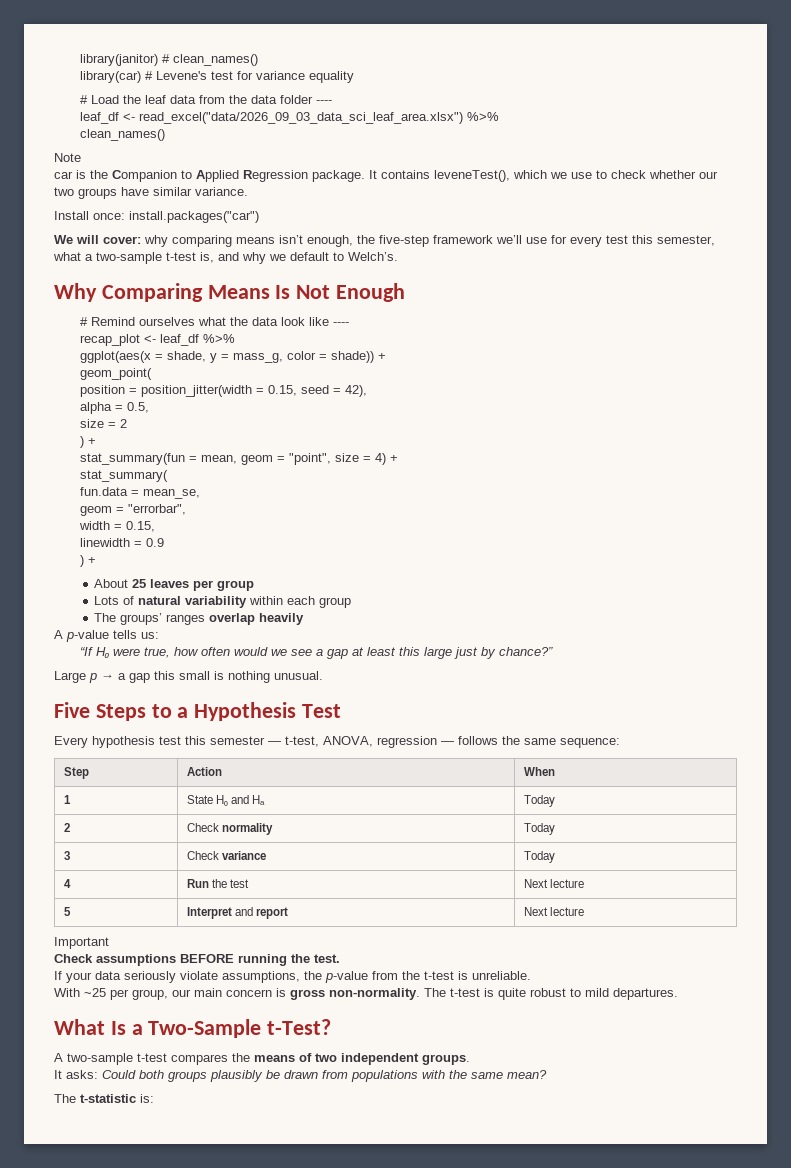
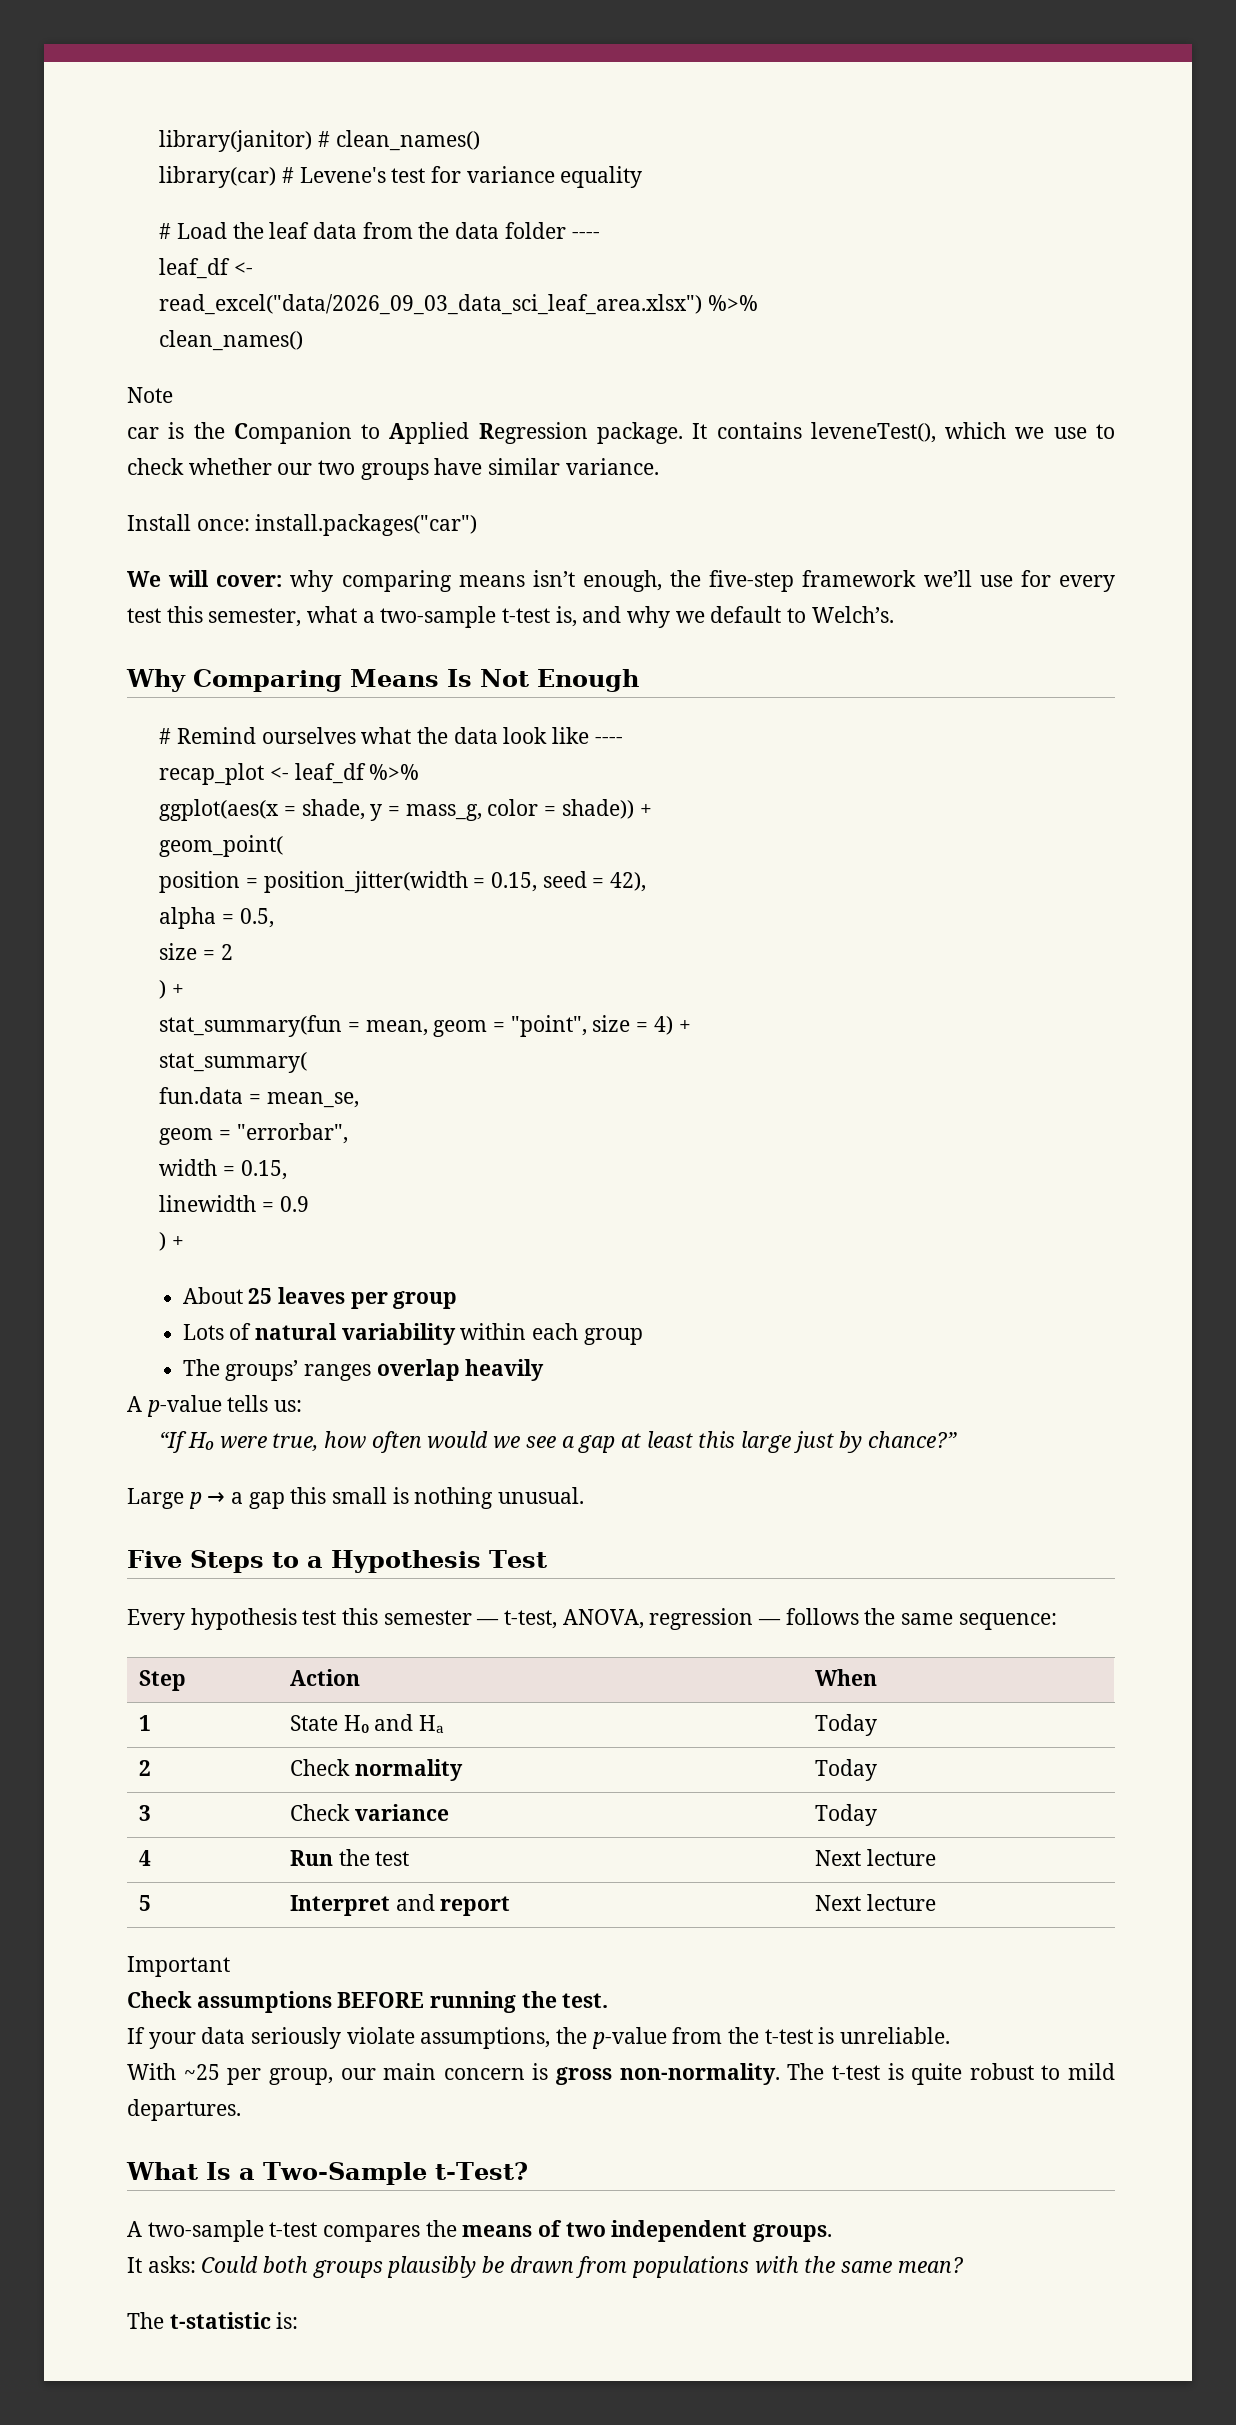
- leaf_df <- read_excel("data/2026_09_03_data_sci_leaf_area.xlsx") %>%
+ leaf_df <-
+ read_excel("data/2026_09_03_data_sci_leaf_area.xlsx") %>%

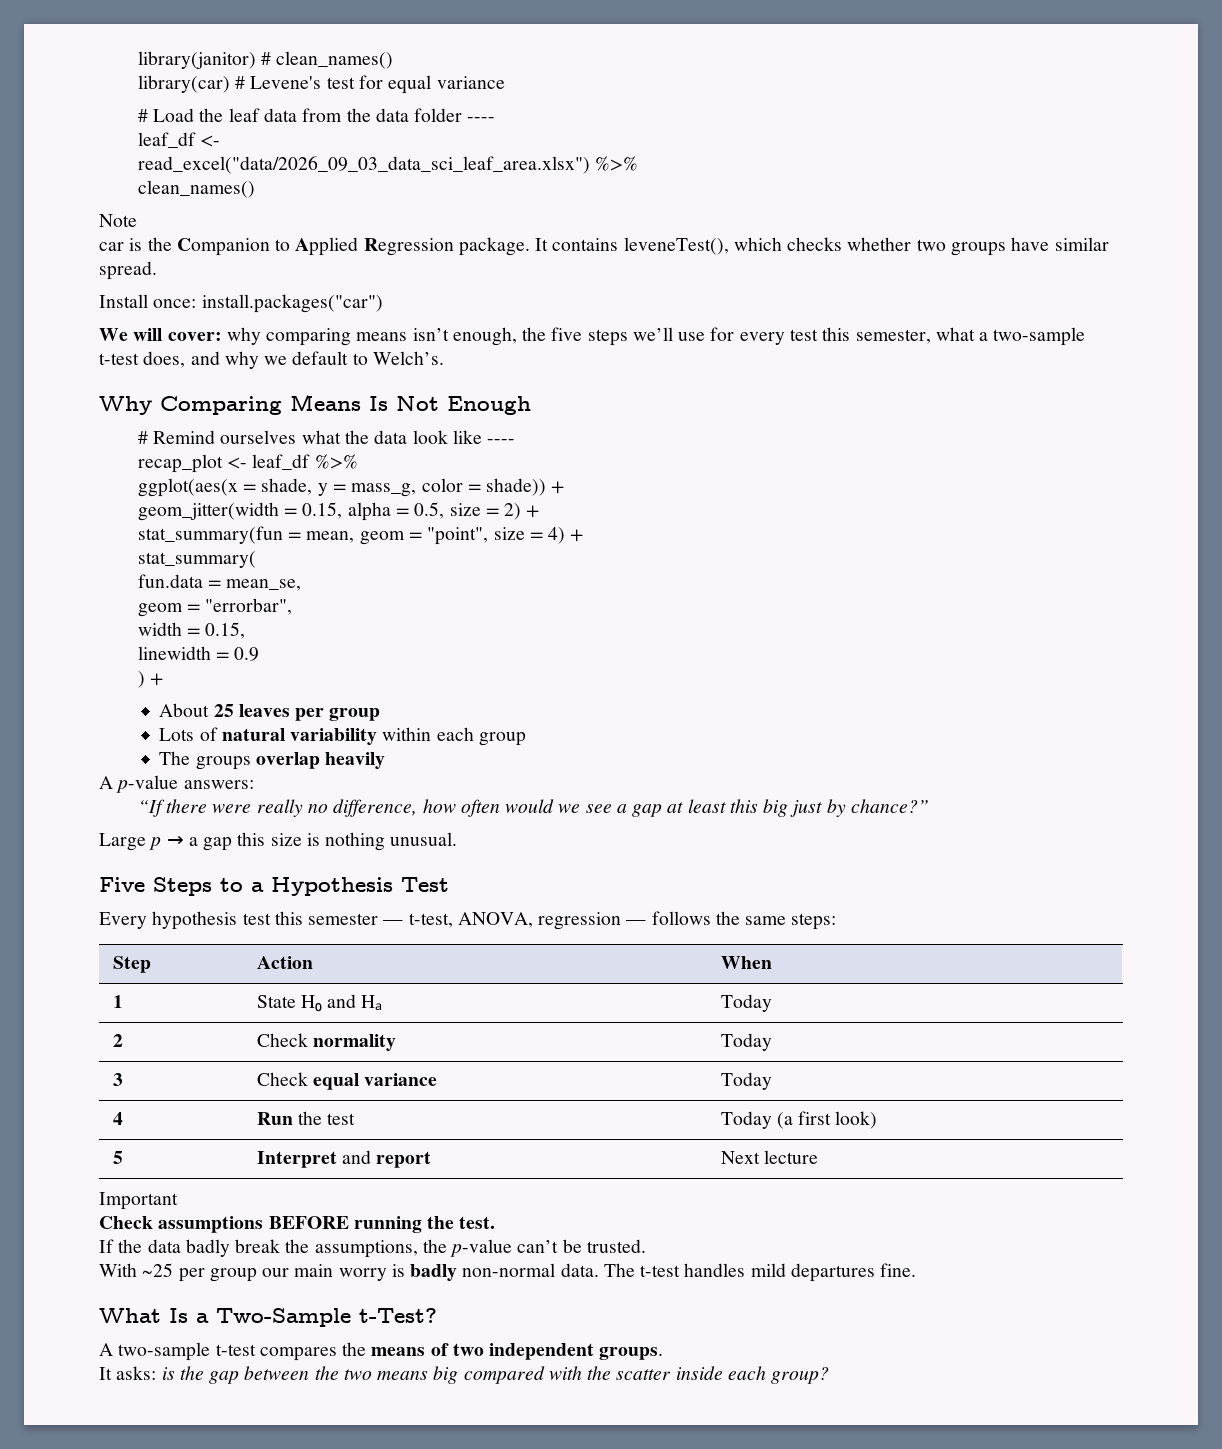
- library(car) # Levene's test for variance equality
+ library(car) # Levene's test for equal variance
- It contains leveneTest(), which we use to check whether our two groups have similar variance.
+ It contains leveneTest(), which checks whether two groups have similar spread.
- We will cover: why comparing means isn’t enough, the five-step framework we’ll use for every test this semester, what a two-sample t-test is, and why we default to Welch’s.
+ We will cover: why comparing means isn’t enough, the five steps we’ll use for every test this semester, what a two-sample t-test does, and why we default to Welch’s.
- geom_point(
- position = position_jitter(width = 0.15, seed = 42),
- alpha = 0.5,
- size = 2
- ) +
+ geom_jitter(width = 0.15, alpha = 0.5, size = 2) +
- The groups’ ranges overlap heavily
+ The groups overlap heavily
- A p-value tells us:
+ A p-value answers:
- “If H₀ were true, how often would we see a gap at least this large just by chance?”
+ “If there were really no difference, how often would we see a gap at least this big just by chance?”
- Large p → a gap this small is nothing unusual.
+ Large p → a gap this size is nothing unusual.
- Every hypothesis test this semester — t-test, ANOVA, regression — follows the same sequence:
+ Every hypothesis test this semester — t-test, ANOVA, regression — follows the same steps:
- 3 | Check variance | Today
+ 3 | Check equal variance | Today
- 4 | Run the test | Next lecture
+ 4 | Run the test | Today (a first look)
- If your data seriously violate assumptions, the p-value from the t-test is unreliable.
+ If the data badly break the assumptions, the p-value can’t be trusted.
- With ~25 per group, our main concern is gross non-normality. The t-test is quite robust to mild departures.
+ With ~25 per group our main worry is badly non-normal data. The t-test handles mild departures fine.
- It asks: Could both groups plausibly be drawn from populations with the same mean?
- The t-statistic is:
+ It asks: is the gap between the two means big compared with the scatter inside each group?

